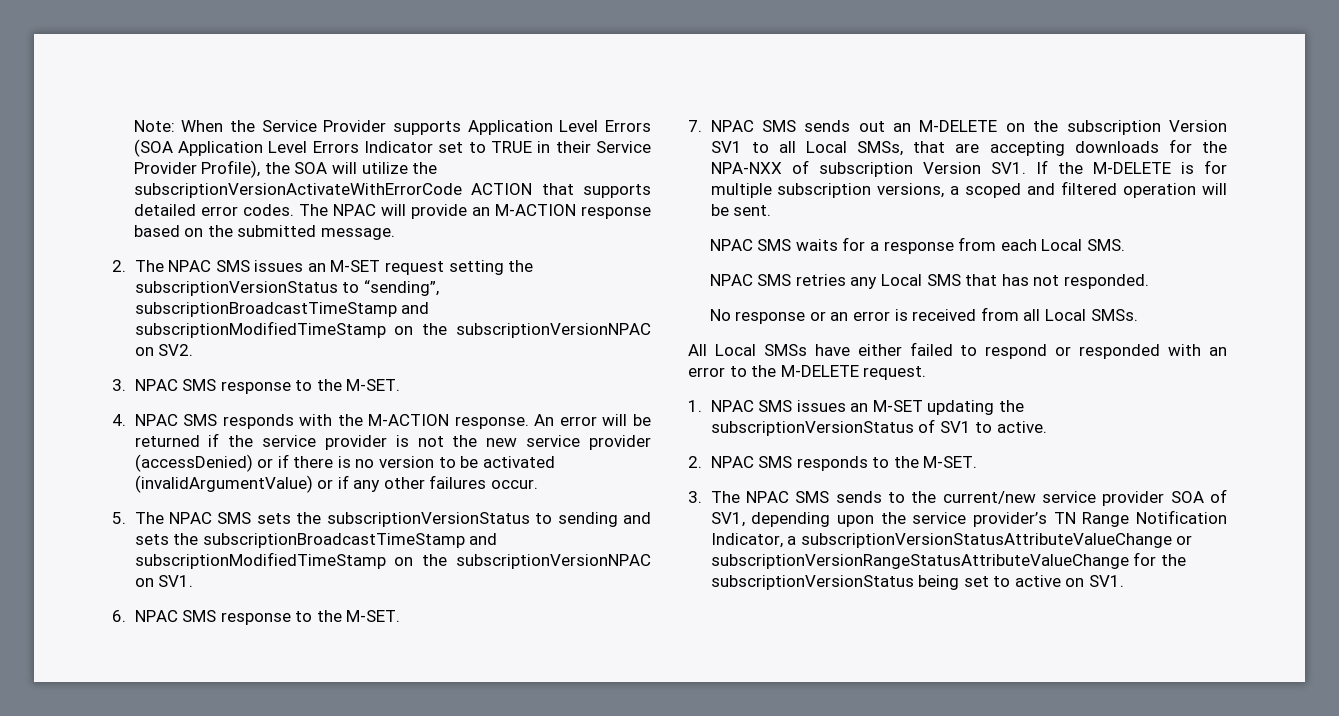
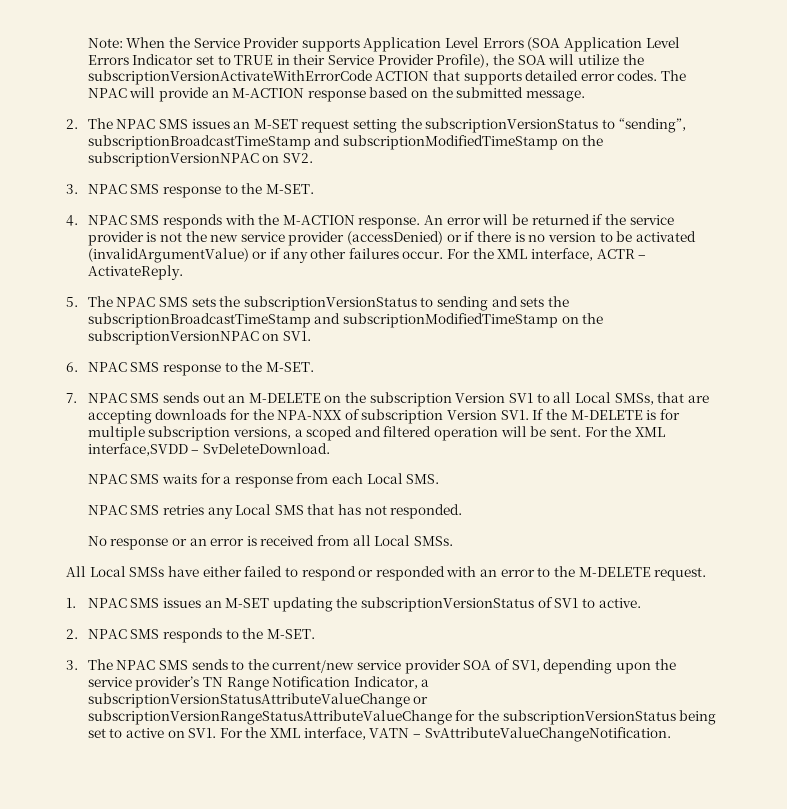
+ For the XML interface, ACTR – ActivateReply.
+ For the XML interface,SVDD – SvDeleteDownload.
- 3. The NPAC SMS sends to the current/new service provider SOA of SV1, depending upon the service provider’s TN Range Notification Indicator, a subscriptionVersionStatusAttributeValueChange or subscriptionVersionRangeStatusAttributeValueChange for the subscriptionVersionStatus being set to active on SV1.
+ 3. The NPAC SMS sends to the current/new service provider SOA of SV1, depending upon the service provider’s TN Range Notification Indicator, a subscriptionVersionStatusAttributeValueChange or subscriptionVersionRangeStatusAttributeValueChange for the subscriptionVersionStatus being set to active on SV1. For the XML interface, VATN – SvAttributeValueChangeNotification.

